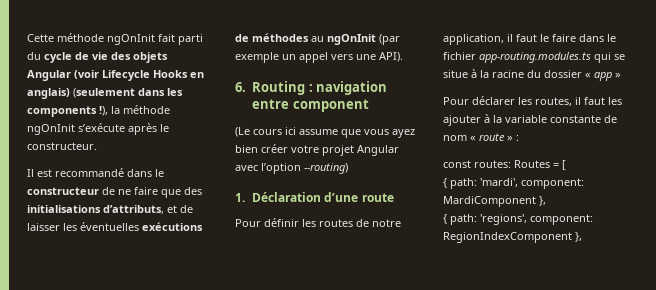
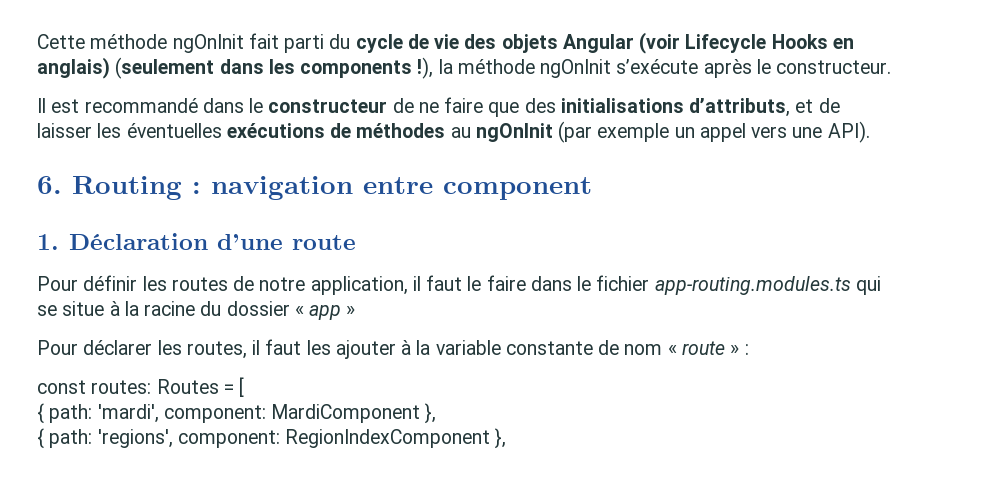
- (Le cours ici assume que vous ayez bien créer votre projet Angular avec l’option --routing)

